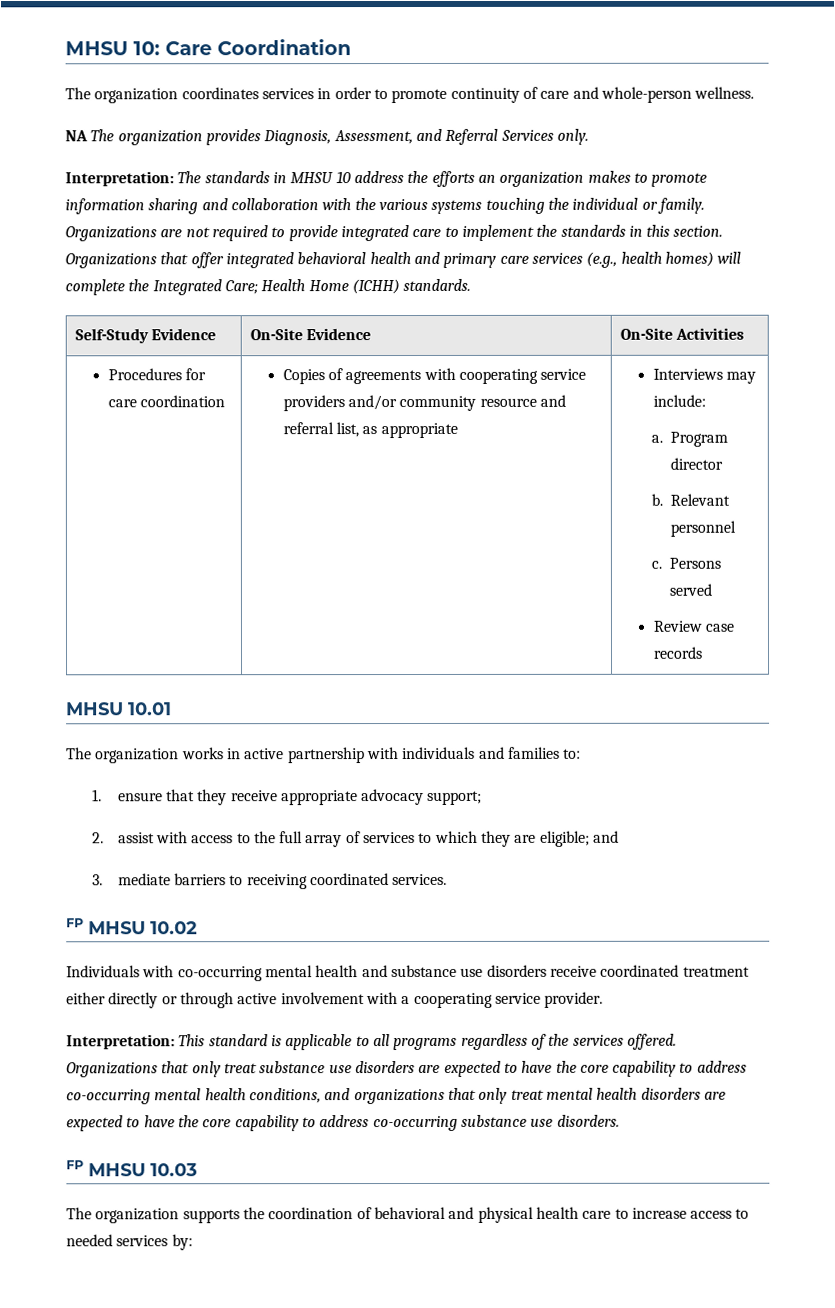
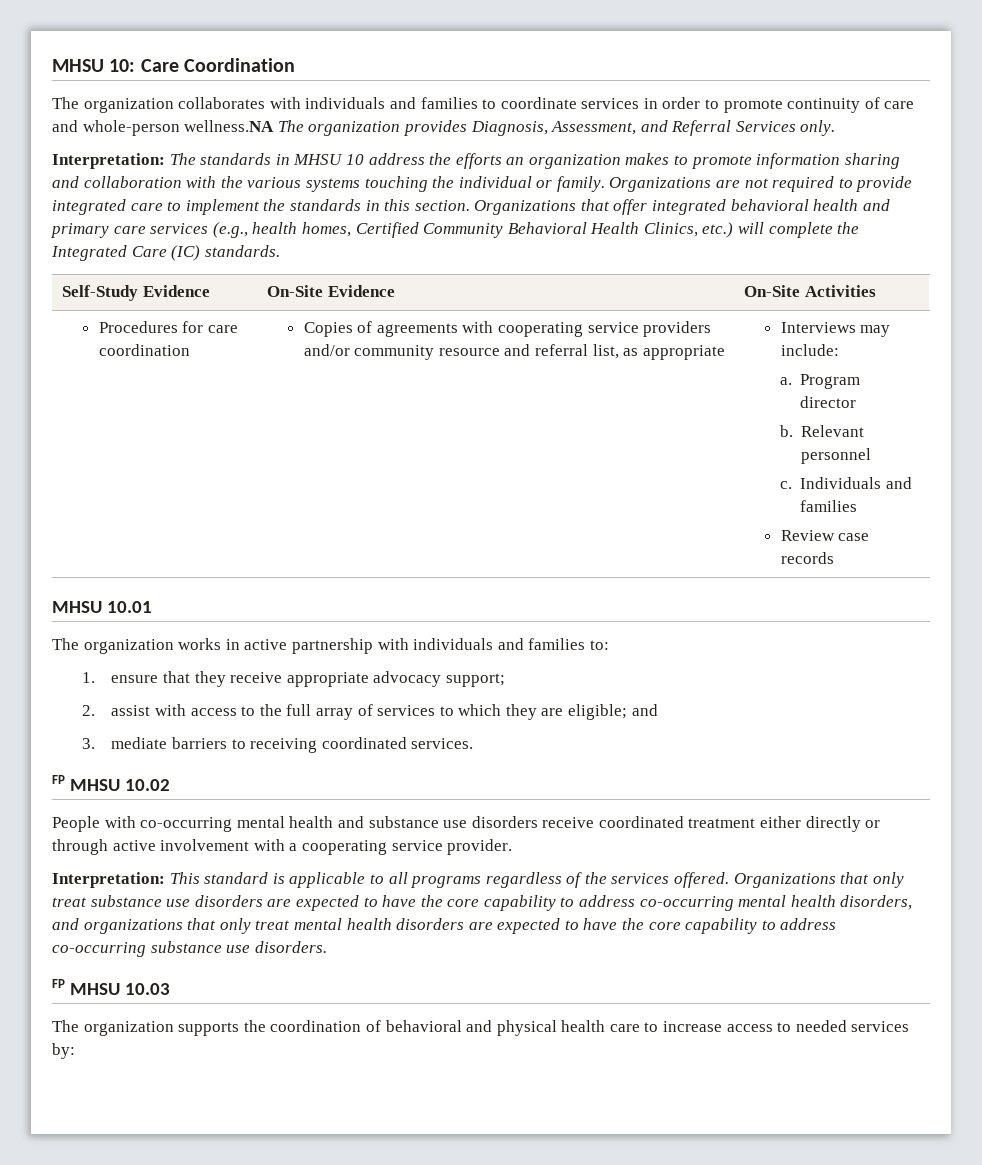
- The organization coordinates services in order to promote continuity of care and whole-person wellness.
- NA The organization provides Diagnosis, Assessment, and Referral Services only.
+ The organization collaborates with individuals and families to coordinate services in order to promote continuity of care and whole-person wellness.NA The organization provides Diagnosis, Assessment, and Referral Services only.
- Organizations that offer integrated behavioral health and primary care services (e.g., health homes) will complete the Integrated Care; Health Home (ICHH) standards.
+ Organizations that offer integrated behavioral health and primary care services (e.g., health homes, Certified Community Behavioral Health Clinics, etc.) will complete the Integrated Care (IC) standards.
  Procedures for care coordination | Copies of agreements with cooperating service providers and/or community resource and referral list, as appropriate | Interviews may include:
  a. Program director
  b. Relevant personnel
- c. Persons served
+ c. Individuals and families
- Individuals with co-occurring mental health and substance use disorders receive coordinated treatment either directly or through active involvement with a cooperating service provider.
+ People with co-occurring mental health and substance use disorders receive coordinated treatment either directly or through active involvement with a cooperating service provider.
- Organizations that only treat substance use disorders are expected to have the core capability to address co-occurring mental health conditions, and organizations that only treat mental health disorders are expected to have the core capability to address co-occurring substance use disorders.
+ Organizations that only treat substance use disorders are expected to have the core capability to address co-occurring mental health disorders, and organizations that only treat mental health disorders are expected to have the core capability to address co-occurring substance use disorders.

